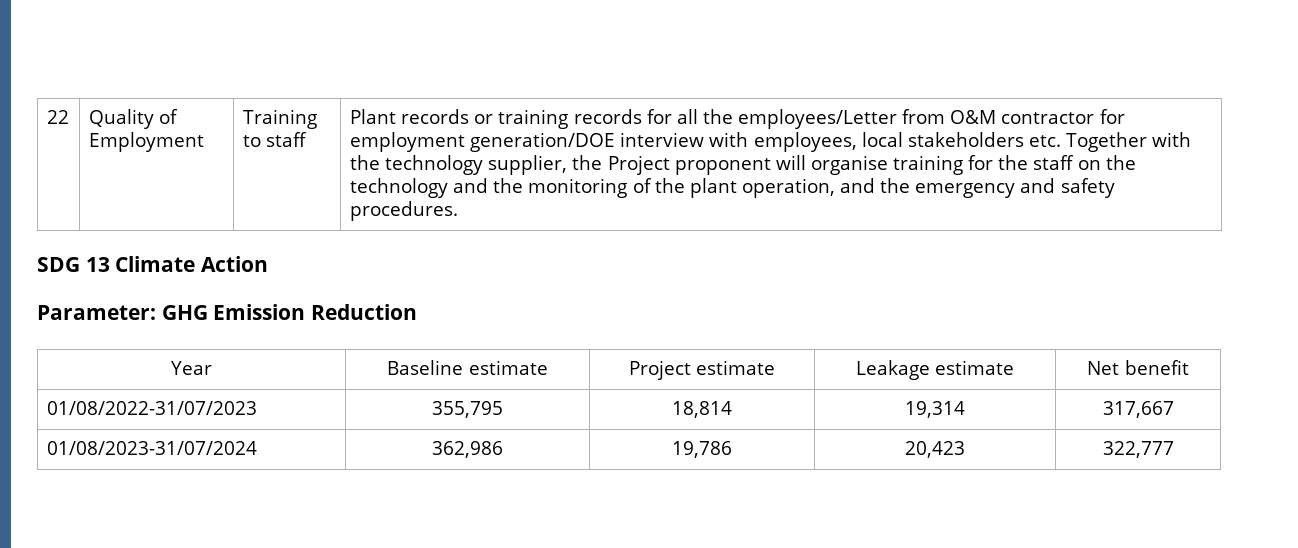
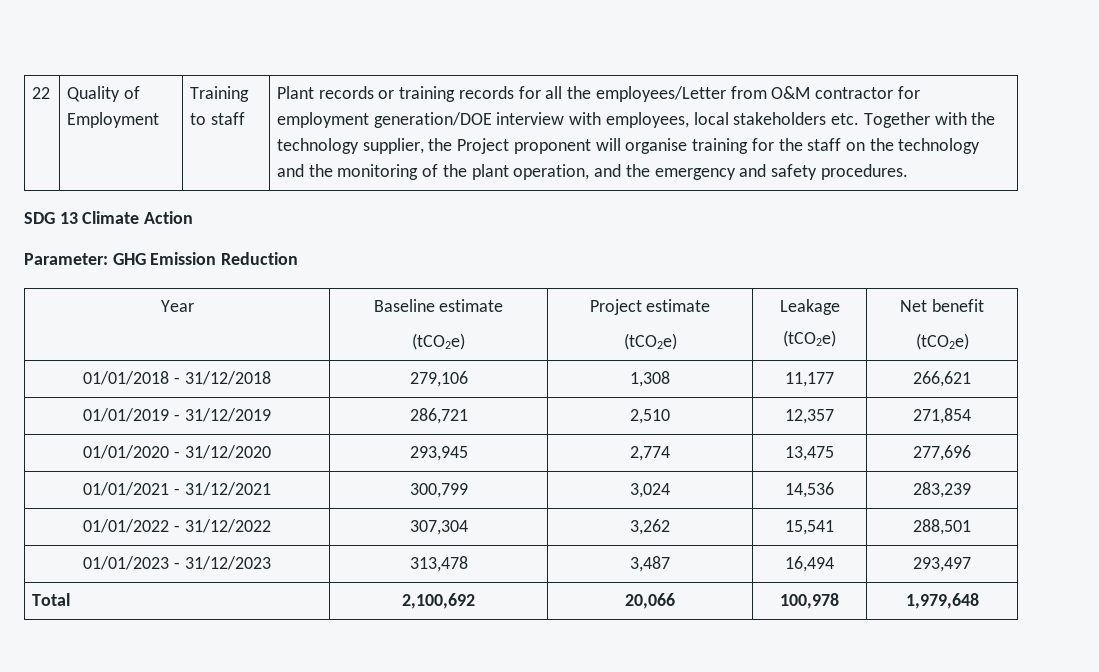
- Year | Baseline estimate | Project estimate | Leakage estimate | Net benefit
- 01/08/2022-31/07/2023 | 355,795 | 18,814 | 19,314 | 317,667
- 01/08/2023-31/07/2024 | 362,986 | 19,786 | 20,423 | 322,777
+ Year | Baseline estimate
+ (tCO2e) | Project estimate
+ (tCO2e) | Leakage
+ (tCO2e) | Net benefit
+ (tCO2e)
+ 01/01/2018 - 31/12/2018 | 279,106 | 1,308 | 11,177 | 266,621
+ 01/01/2019 - 31/12/2019 | 286,721 | 2,510 | 12,357 | 271,854
+ 01/01/2020 - 31/12/2020 | 293,945 | 2,774 | 13,475 | 277,696
+ 01/01/2021 - 31/12/2021 | 300,799 | 3,024 | 14,536 | 283,239
+ 01/01/2022 - 31/12/2022 | 307,304 | 3,262 | 15,541 | 288,501
+ 01/01/2023 - 31/12/2023 | 313,478 | 3,487 | 16,494 | 293,497
+ Total | 2,100,692 | 20,066 | 100,978 | 1,979,648

